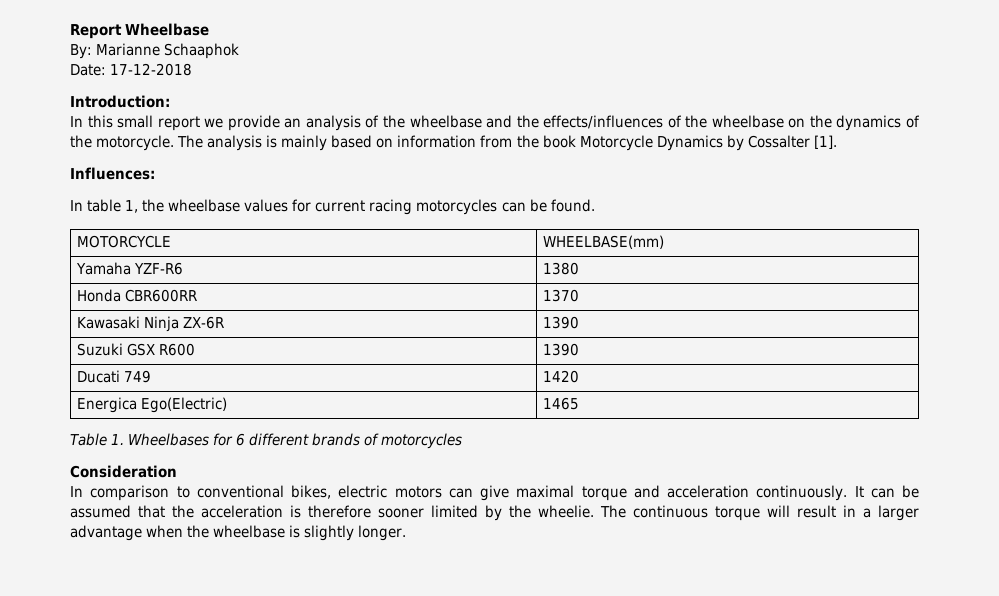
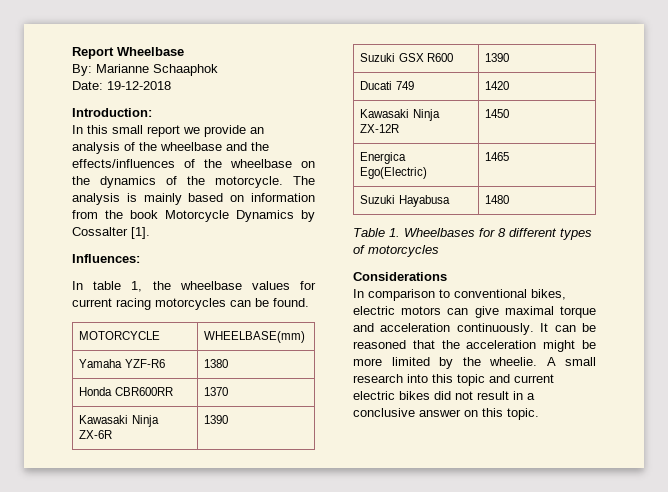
- Date: 17-12-2018
+ Date: 19-12-2018
+ Kawasaki Ninja ZX-12R | 1450
+ Suzuki Hayabusa | 1480
- Table 1. Wheelbases for 6 different brands of motorcycles
+ Table 1. Wheelbases for 8 different types of motorcycles
- Consideration
+ Considerations
- It can be assumed that the acceleration is therefore sooner limited by the wheelie.
+ It can be reasoned that the acceleration might be more limited by the wheelie.
- The continuous torque will result in a larger advantage when the wheelbase is slightly longer.
+ A small research into this topic and current electric bikes did not result in a conclusive answer on this topic.

